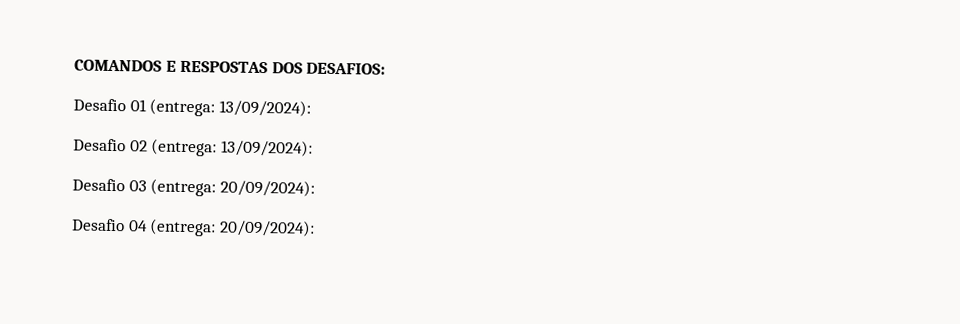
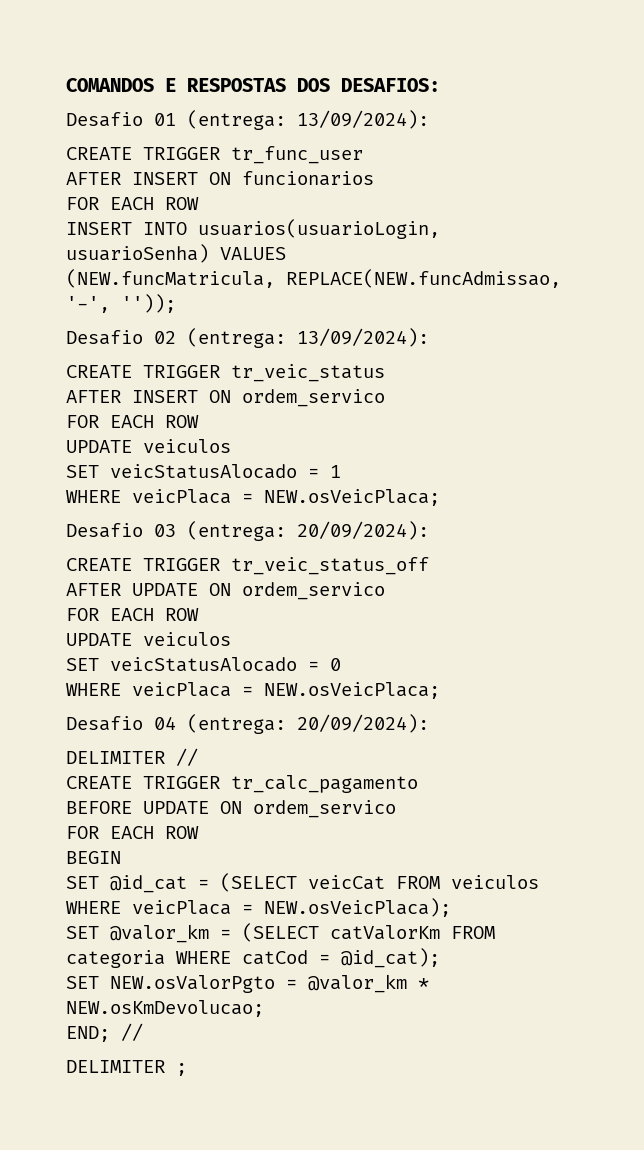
+ CREATE TRIGGER tr_func_user
+ AFTER INSERT ON funcionarios
+ FOR EACH ROW
+ INSERT INTO usuarios(usuarioLogin, usuarioSenha) VALUES
+ (NEW.funcMatricula, REPLACE(NEW.funcAdmissao, '-', ''));
  Desafio 02 (entrega: 13/09/2024):
+ CREATE TRIGGER tr_veic_status
+ AFTER INSERT ON ordem_servico
+ FOR EACH ROW
+ UPDATE veiculos
+ SET veicStatusAlocado = 1
+ WHERE veicPlaca = NEW.osVeicPlaca;
  Desafio 03 (entrega: 20/09/2024):
+ CREATE TRIGGER tr_veic_status_off
+ AFTER UPDATE ON ordem_servico
+ FOR EACH ROW
+ UPDATE veiculos
+ SET veicStatusAlocado = 0
+ WHERE veicPlaca = NEW.osVeicPlaca;
  Desafio 04 (entrega: 20/09/2024):
+ DELIMITER //
+ CREATE TRIGGER tr_calc_pagamento
+ BEFORE UPDATE ON ordem_servico
+ FOR EACH ROW
+ BEGIN
+ SET @id_cat = (SELECT veicCat FROM veiculos WHERE veicPlaca = NEW.osVeicPlaca);
+ SET @valor_km = (SELECT catValorKm FROM categoria WHERE catCod = @id_cat);
+ SET NEW.osValorPgto = @valor_km * NEW.osKmDevolucao;
+ END; //
+ DELIMITER ;

